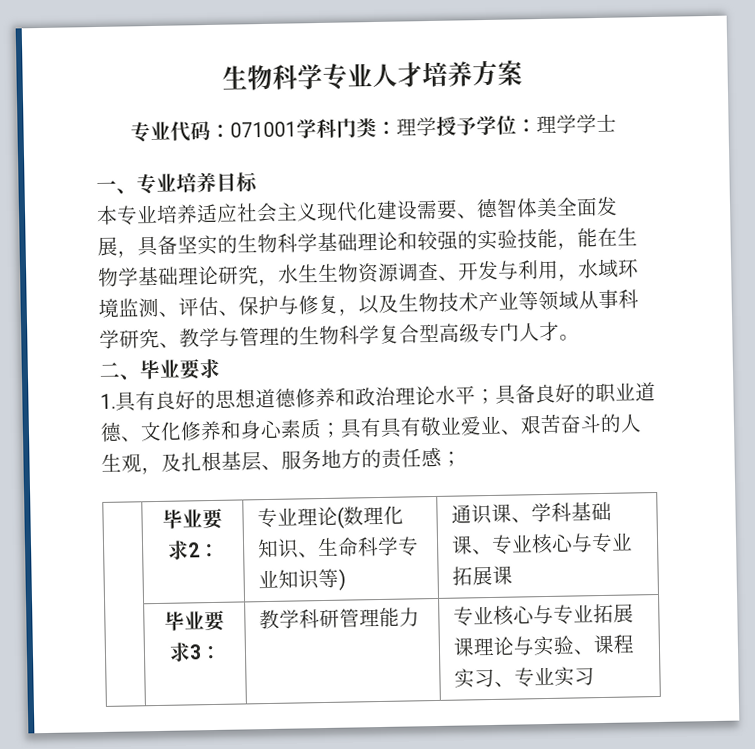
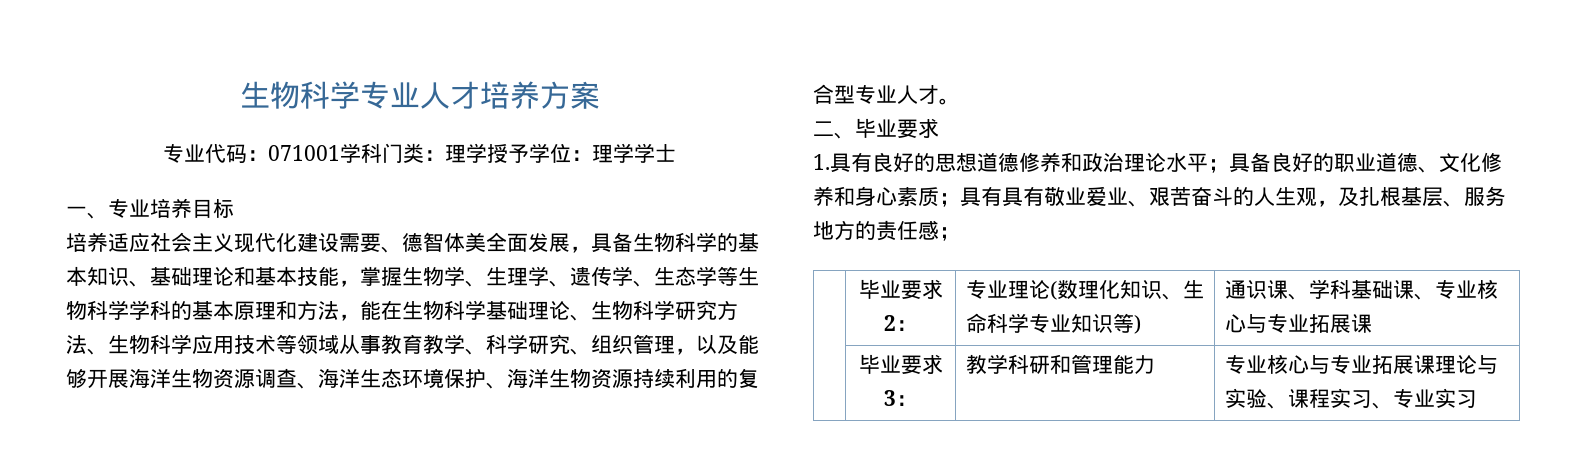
- 本专业培养适应社会主义现代化建设需要、德智体美全面发展，具备坚实的生物科学基础理论和较强的实验技能，能在生物学基础理论研究，水生生物资源调查、开发与利用，水域环境监测、评估、保护与修复，以及生物技术产业等领域从事科学研究、教学与管理的生物科学复合型高级专门人才。
+ 培养适应社会主义现代化建设需要、德智体美全面发展，具备生物科学的基本知识、基础理论和基本技能，掌握生物学、生理学、遗传学、生态学等生物科学学科的基本原理和方法，能在生物科学基础理论、生物科学研究方法、生物科学应用技术等领域从事教育教学、科学研究、组织管理，以及能够开展海洋生物资源调查、海洋生态环境保护、海洋生物资源持续利用的复合型专业人才。
- | 毕业要求3： | 教学科研管理能力 | 专业核心与专业拓展课理论与实验、课程实习、专业实习
+ | 毕业要求3： | 教学科研和管理能力 | 专业核心与专业拓展课理论与实验、课程实习、专业实习

